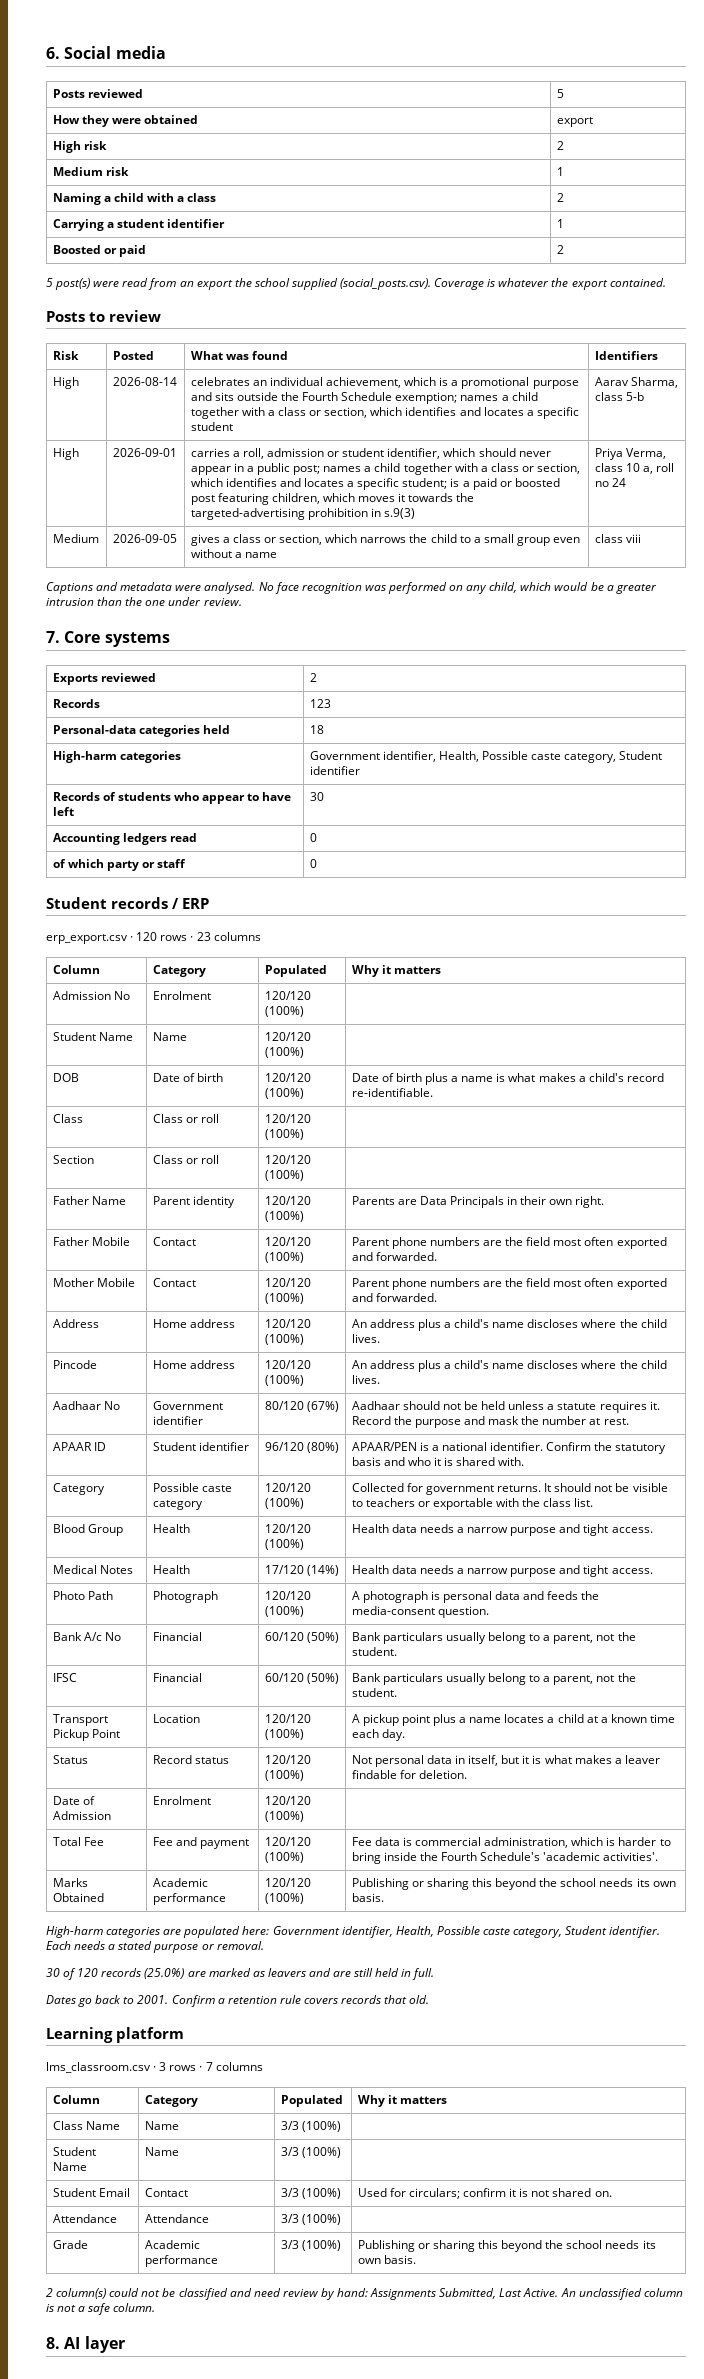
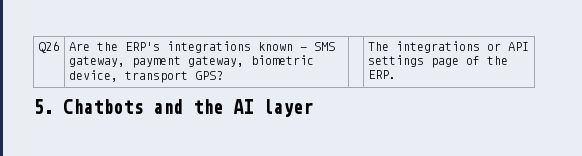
- 6. Social media
- Posts reviewed | 5
- How they were obtained | export
- High risk | 2
- Medium risk | 1
- Naming a child with a class | 2
- Carrying a student identifier | 1
- Boosted or paid | 2
- 5 post(s) were read from an export the school supplied (social_posts.csv). Coverage is whatever the export contained.
- Posts to review
- Risk | Posted | What was found | Identifiers
- High | 2026-08-14 | celebrates an individual achievement, which is a promotional purpose and sits outside the Fourth Schedule exemption; names a child together with a class or section, which identifies and locates a specific student | Aarav Sharma, class 5-b
- High | 2026-09-01 | carries a roll, admission or student identifier, which should never appear in a public post; names a child together with a class or section, which identifies and locates a specific student; is a paid or boosted post featuring children, which moves it towards the targeted-advertising prohibition in s.9(3) | Priya Verma, class 10 a, roll no 24
- Medium | 2026-09-05 | gives a class or section, which narrows the child to a small group even without a name | class viii
- Captions and metadata were analysed. No face recognition was performed on any child, which would be a greater intrusion than the one under review.
- 7. Core systems
- Exports reviewed | 2
- Records | 123
- Personal-data categories held | 18
- High-harm categories | Government identifier, Health, Possible caste category, Student identifier
- Records of students who appear to have left | 30
- Accounting ledgers read | 0
- of which party or staff | 0
- Student records / ERP
- erp_export.csv · 120 rows · 23 columns
- Column | Category | Populated | Why it matters
- Admission No | Enrolment | 120/120 (100%) |
- Student Name | Name | 120/120 (100%) |
- DOB | Date of birth | 120/120 (100%) | Date of birth plus a name is what makes a child's record re-identifiable.
- Class | Class or roll | 120/120 (100%) |
- Section | Class or roll | 120/120 (100%) |
- Father Name | Parent identity | 120/120 (100%) | Parents are Data Principals in their own right.
- Father Mobile | Contact | 120/120 (100%) | Parent phone numbers are the field most often exported and forwarded.
- Mother Mobile | Contact | 120/120 (100%) | Parent phone numbers are the field most often exported and forwarded.
- Address | Home address | 120/120 (100%) | An address plus a child's name discloses where the child lives.
- Pincode | Home address | 120/120 (100%) | An address plus a child's name discloses where the child lives.
- Aadhaar No | Government identifier | 80/120 (67%) | Aadhaar should not be held unless a statute requires it. Record the purpose and mask the number at rest.
- APAAR ID | Student identifier | 96/120 (80%) | APAAR/PEN is a national identifier. Confirm the statutory basis and who it is shared with.
- Category | Possible caste category | 120/120 (100%) | Collected for government returns. It should not be visible to teachers or exportable with the class list.
- Blood Group | Health | 120/120 (100%) | Health data needs a narrow purpose and tight access.
- Medical Notes | Health | 17/120 (14%) | Health data needs a narrow purpose and tight access.
- Photo Path | Photograph | 120/120 (100%) | A photograph is personal data and feeds the media-consent question.
- Bank A/c No | Financial | 60/120 (50%) | Bank particulars usually belong to a parent, not the student.
- IFSC | Financial | 60/120 (50%) | Bank particulars usually belong to a parent, not the student.
- Transport Pickup Point | Location | 120/120 (100%) | A pickup point plus a name locates a child at a known time each day.
- Status | Record status | 120/120 (100%) | Not personal data in itself, but it is what makes a leaver findable for deletion.
- Date of Admission | Enrolment | 120/120 (100%) |
- Total Fee | Fee and payment | 120/120 (100%) | Fee data is commercial administration, which is harder to bring inside the Fourth Schedule's 'academic activities'.
- Marks Obtained | Academic performance | 120/120 (100%) | Publishing or sharing this beyond the school needs its own basis.
- High-harm categories are populated here: Government identifier, Health, Possible caste category, Student identifier. Each needs a stated purpose or removal.
- 30 of 120 records (25.0%) are marked as leavers and are still held in full.
- Dates go back to 2001. Confirm a retention rule covers records that old.
- Learning platform
- lms_classroom.csv · 3 rows · 7 columns
- Column | Category | Populated | Why it matters
- Class Name | Name | 3/3 (100%) |
- Student Name | Name | 3/3 (100%) |
- Student Email | Contact | 3/3 (100%) | Used for circulars; confirm it is not shared on.
- Attendance | Attendance | 3/3 (100%) |
- Grade | Academic performance | 3/3 (100%) | Publishing or sharing this beyond the school needs its own basis.
- 2 column(s) could not be classified and need review by hand: Assignments Submitted, Last Active. An unclassified column is not a safe column.
- 8. AI layer
+ Q26 | Are the ERP's integrations known - SMS gateway, payment gateway, biometric device, transport GPS? | | The integrations or API settings page of the ERP.
+ 5. Chatbots and the AI layer

